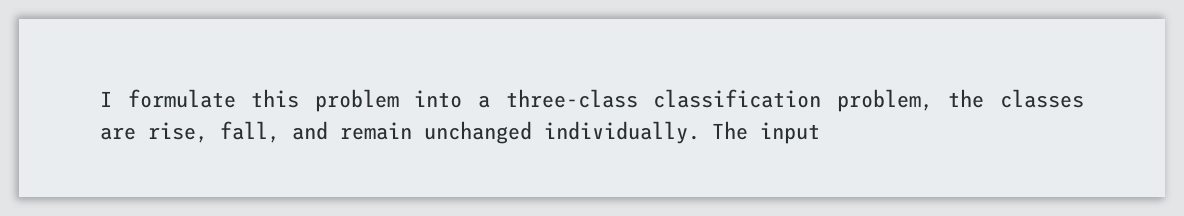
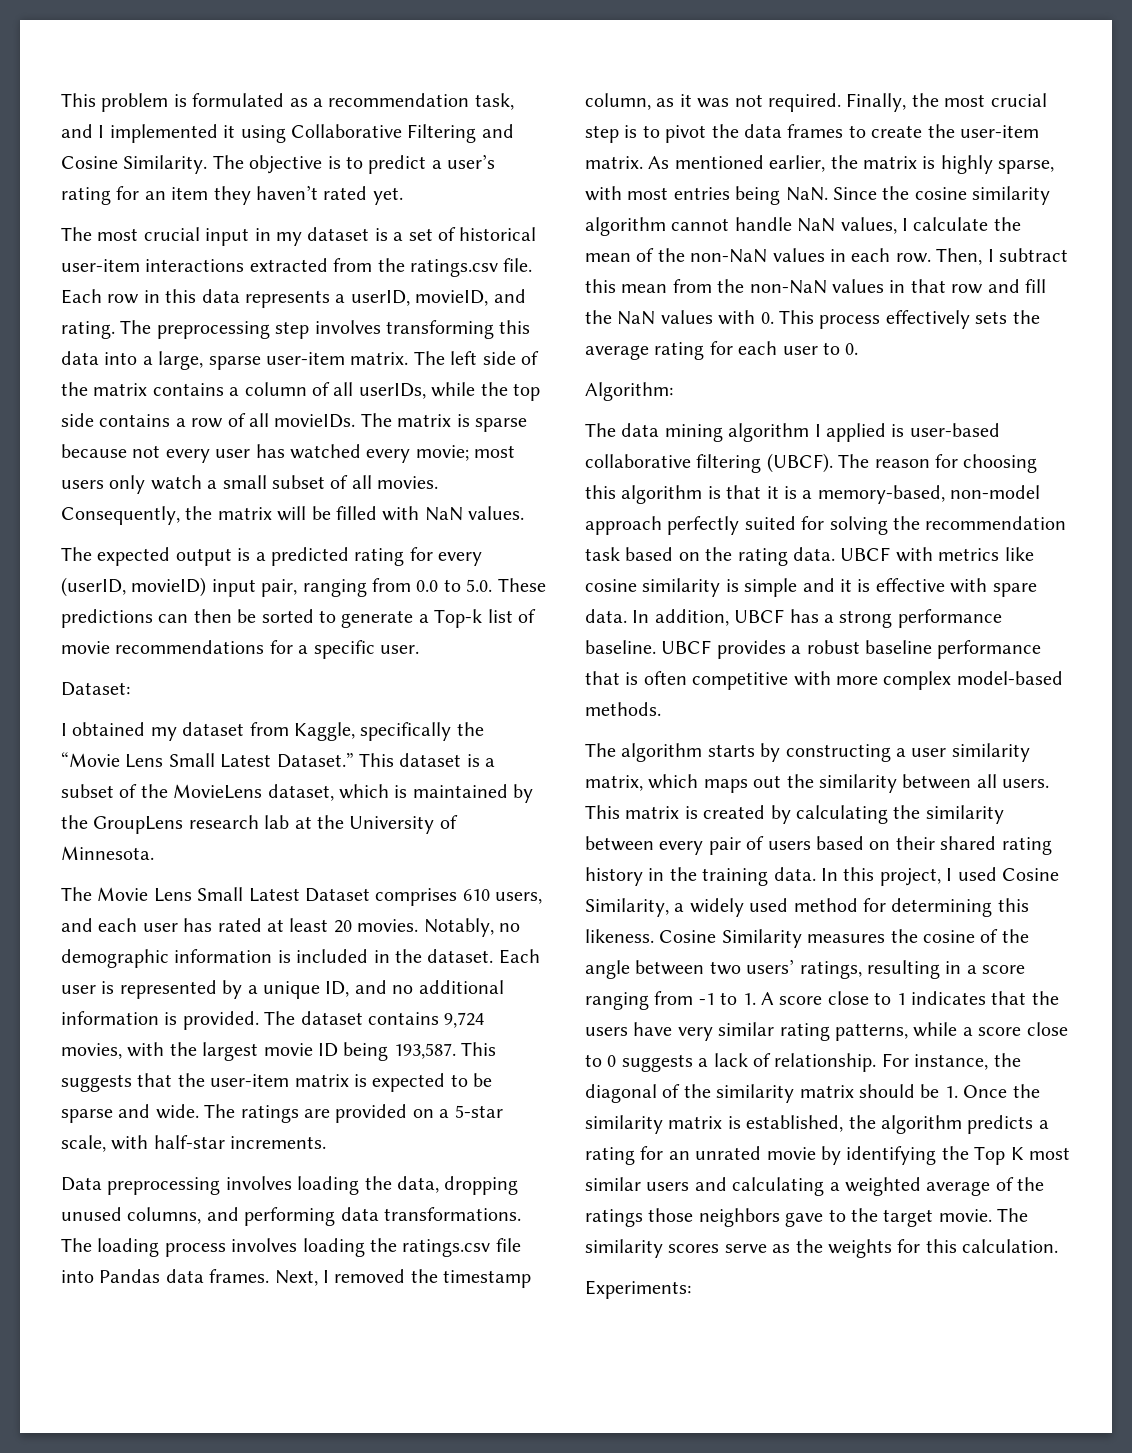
- I formulate this problem into a three-class classification problem, the classes are rise, fall, and remain unchanged individually. The input
+ This problem is formulated as a recommendation task, and I implemented it using Collaborative Filtering and Cosine Similarity. The objective is to predict a user’s rating for an item they haven’t rated yet.
+ The most crucial input in my dataset is a set of historical user-item interactions extracted from the ratings.csv file. Each row in this data represents a userID, movieID, and rating. The preprocessing step involves transforming this data into a large, sparse user-item matrix. The left side of the matrix contains a column of all userIDs, while the top side contains a row of all movieIDs. The matrix is sparse because not every user has watched every movie; most users only watch a small subset of all movies. Consequently, the matrix will be filled with NaN values.
+ The expected output is a predicted rating for every (userID, movieID) input pair, ranging from 0.0 to 5.0. These predictions can then be sorted to generate a Top-k list of movie recommendations for a specific user.
+ Dataset:
+ I obtained my dataset from Kaggle, specifically the “Movie Lens Small Latest Dataset.” This dataset is a subset of the MovieLens dataset, which is maintained by the GroupLens research lab at the University of Minnesota.
+ The Movie Lens Small Latest Dataset comprises 610 users, and each user has rated at least 20 movies. Notably, no demographic information is included in the dataset. Each user is represented by a unique ID, and no additional information is provided. The dataset contains 9,724 movies, with the largest movie ID being 193,587. This suggests that the user-item matrix is expected to be sparse and wide. The ratings are provided on a 5-star scale, with half-star increments.
+ Data preprocessing involves loading the data, dropping unused columns, and performing data transformations. The loading process involves loading the ratings.csv file into Pandas data frames. Next, I removed the timestamp column, as it was not required. Finally, the most crucial step is to pivot the data frames to create the user-item matrix. As mentioned earlier, the matrix is highly sparse, with most entries being NaN. Since the cosine similarity algorithm cannot handle NaN values, I calculate the mean of the non-NaN values in each row. Then, I subtract this mean from the non-NaN values in that row and fill the NaN values with 0. This process effectively sets the average rating for each user to 0.
+ Algorithm:
+ The data mining algorithm I applied is user-based collaborative filtering (UBCF). The reason for choosing this algorithm is that it is a memory-based, non-model approach perfectly suited for solving the recommendation task based on the rating data. UBCF with metrics like cosine similarity is simple and it is effective with spare data. In addition, UBCF has a strong performance baseline. UBCF provides a robust baseline performance that is often competitive with more complex model-based methods.
+ The algorithm starts by constructing a user similarity matrix, which maps out the similarity between all users. This matrix is created by calculating the similarity between every pair of users based on their shared rating history in the training data. In this project, I used Cosine Similarity, a widely used method for determining this likeness. Cosine Similarity measures the cosine of the angle between two users’ ratings, resulting in a score ranging from -1 to 1. A score close to 1 indicates that the users have very similar rating patterns, while a score close to 0 suggests a lack of relationship. For instance, the diagonal of the similarity matrix should be 1. Once the similarity matrix is established, the algorithm predicts a rating for an unrated movie by identifying the Top K most similar users and calculating a weighted average of the ratings those neighbors gave to the target movie. The similarity scores serve as the weights for this calculation.
+ Experiments:

